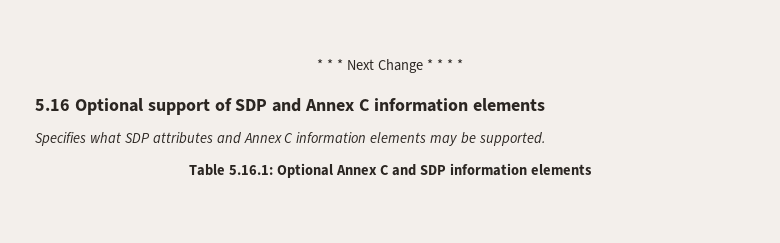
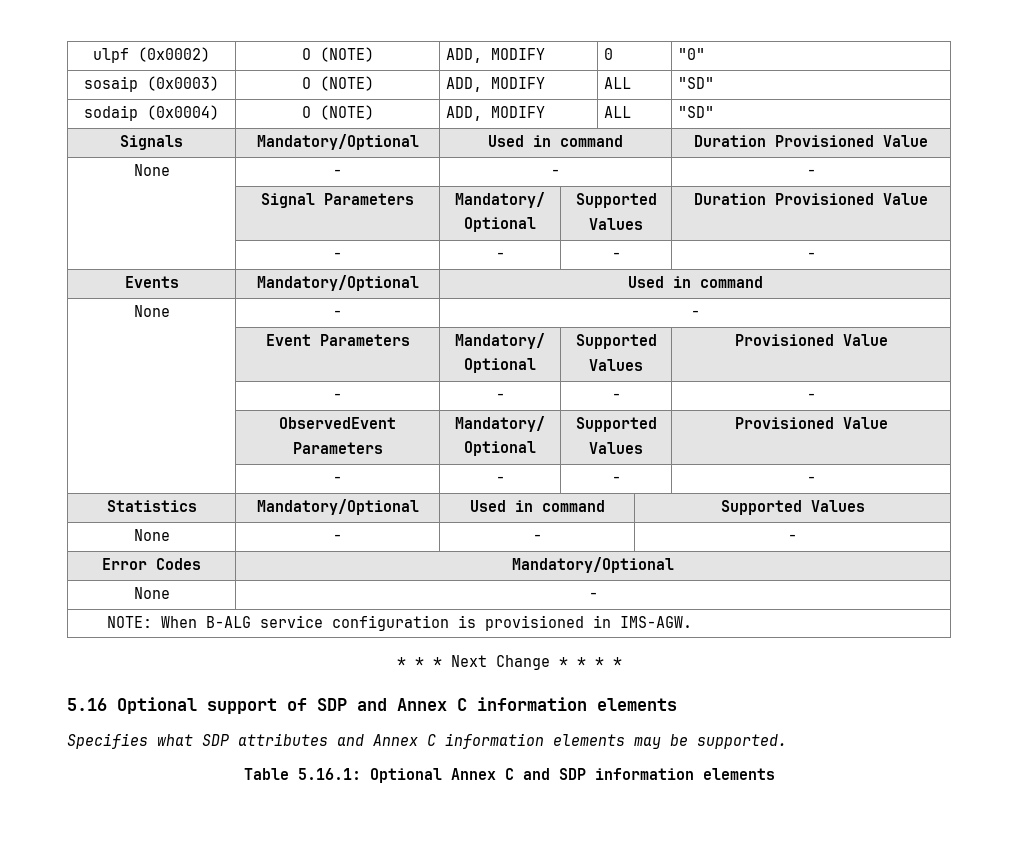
+ ulpf (0x0002) | O (NOTE) | ADD, MODIFY | 0 | "0"
+ sosaip (0x0003) | O (NOTE) | ADD, MODIFY | ALL | "SD"
+ sodaip (0x0004) | O (NOTE) | ADD, MODIFY | ALL | "SD"
+ Signals | Mandatory/Optional | Used in command | Duration Provisioned Value
+ None | - | - | -
+ | Signal Parameters | Mandatory/
+ Optional | Supported
+ Values | Duration Provisioned Value
+ | - | - | - | -
+ Events | Mandatory/Optional | Used in command
+ None | - | -
+ | Event Parameters | Mandatory/
+ Optional | Supported
+ Values | Provisioned Value
+ | - | - | - | -
+ | ObservedEvent
+ Parameters | Mandatory/
+ Optional | Supported
+ Values | Provisioned Value
+ | - | - | - | -
+ Statistics | Mandatory/Optional | Used in command | Supported Values
+ None | - | - | -
+ Error Codes | Mandatory/Optional
+ None | -
+ NOTE: When B-ALG service configuration is provisioned in IMS-AGW.

